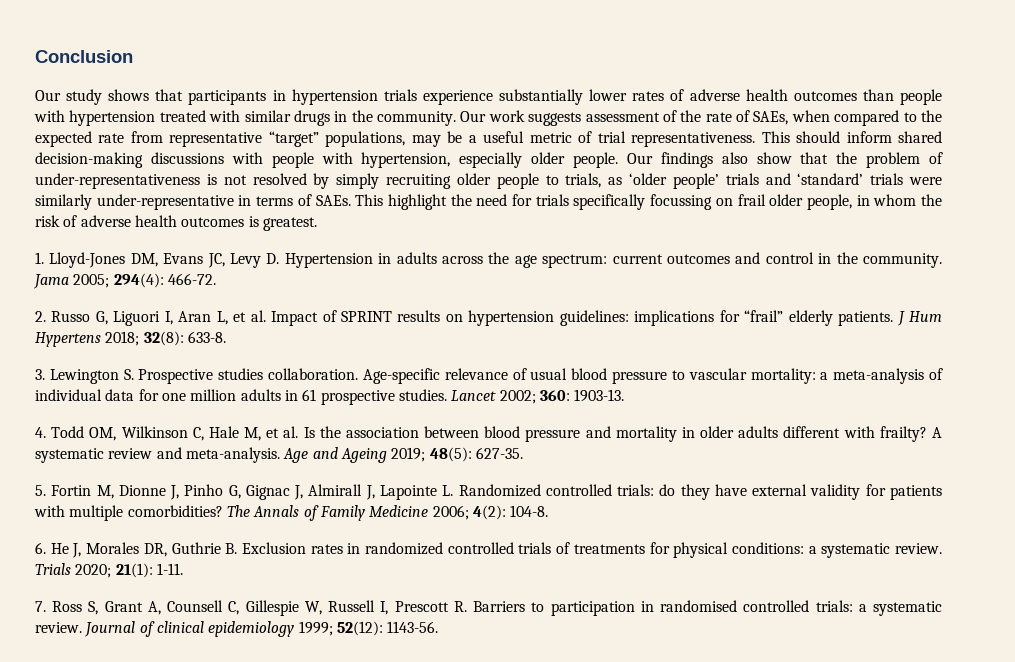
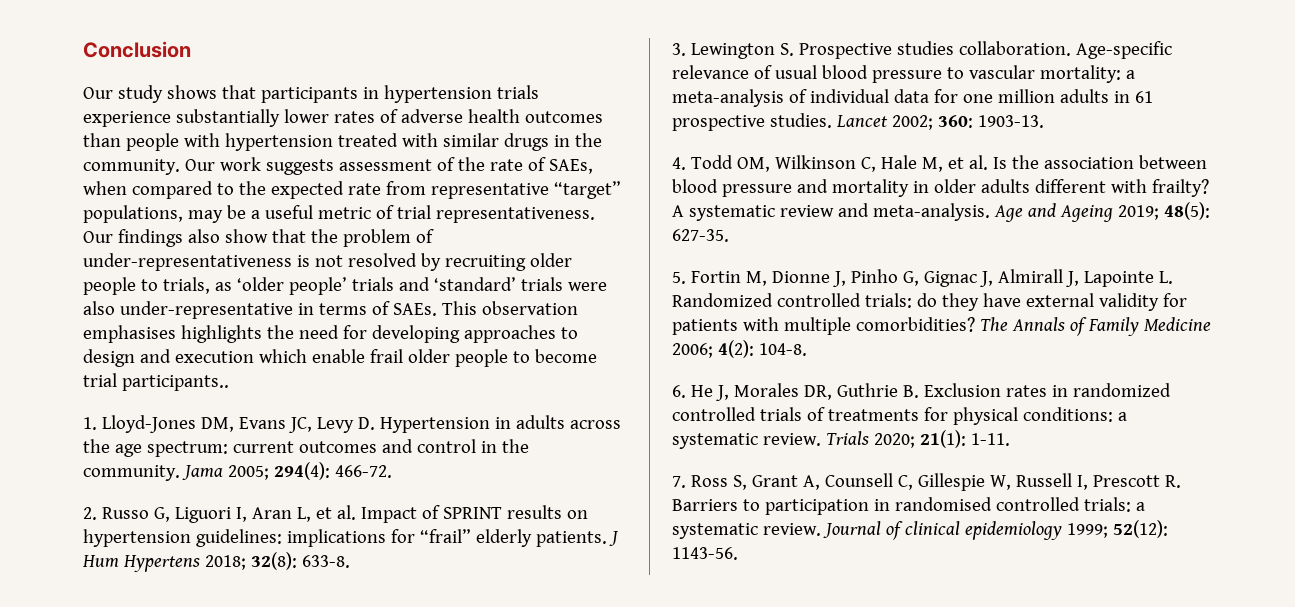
- This should inform shared decision-making discussions with people with hypertension, especially older people.
- Our findings also show that the problem of under-representativeness is not resolved by simply recruiting older people to trials, as ‘older people’ trials and ‘standard’ trials were similarly under-representative in terms of SAEs.
+ Our findings also show that the problem of under-representativeness is not resolved by recruiting older people to trials, as ‘older people’ trials and ‘standard’ trials were also under-representative in terms of SAEs.
- This highlight the need for trials specifically focussing on frail older people, in whom the risk of adverse health outcomes is greatest.
+ This observation emphasises highlights the need for developing approaches to design and execution which enable frail older people to become trial participants..

